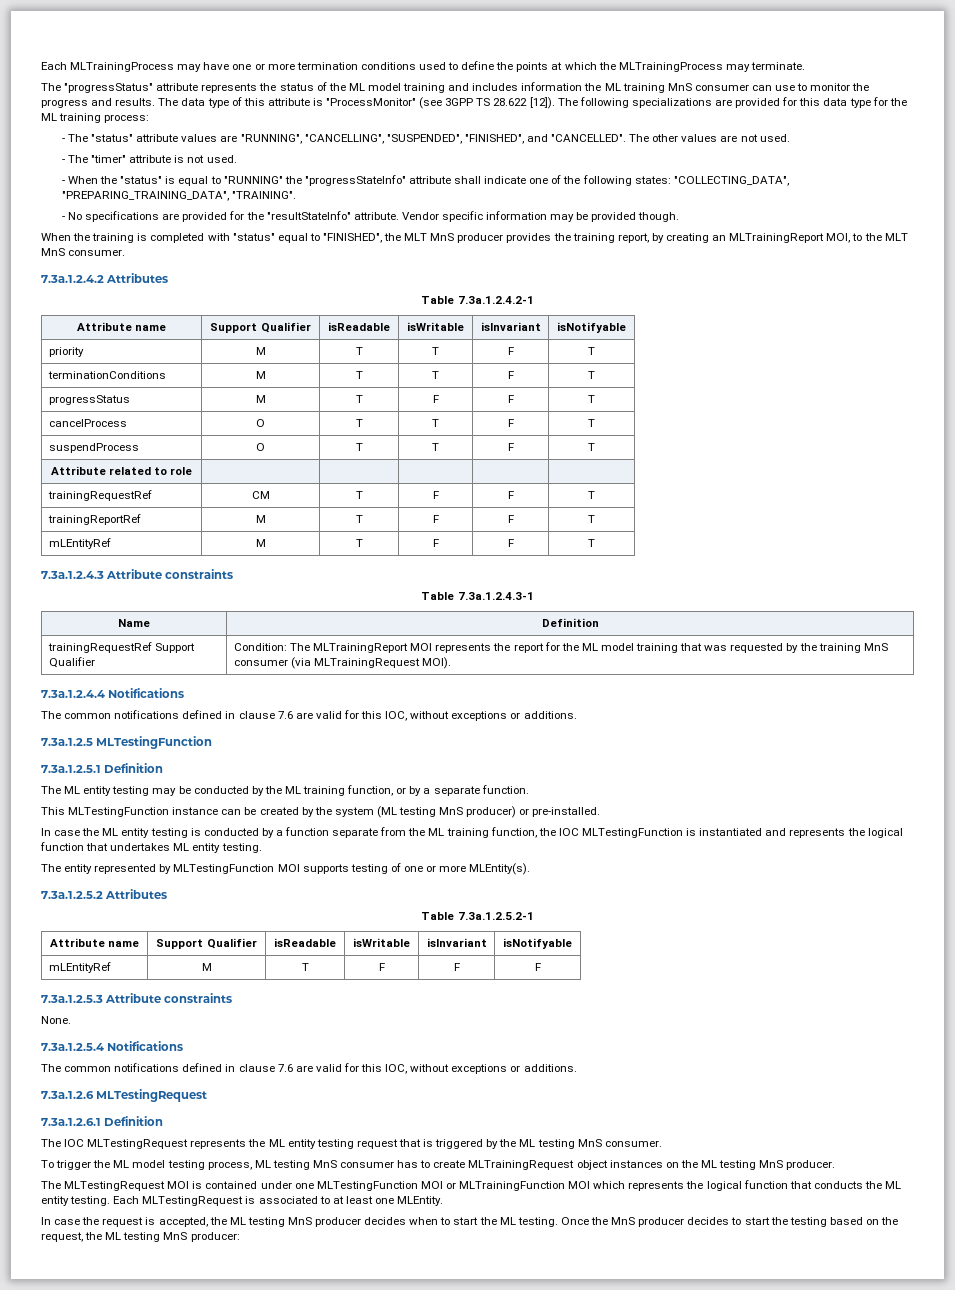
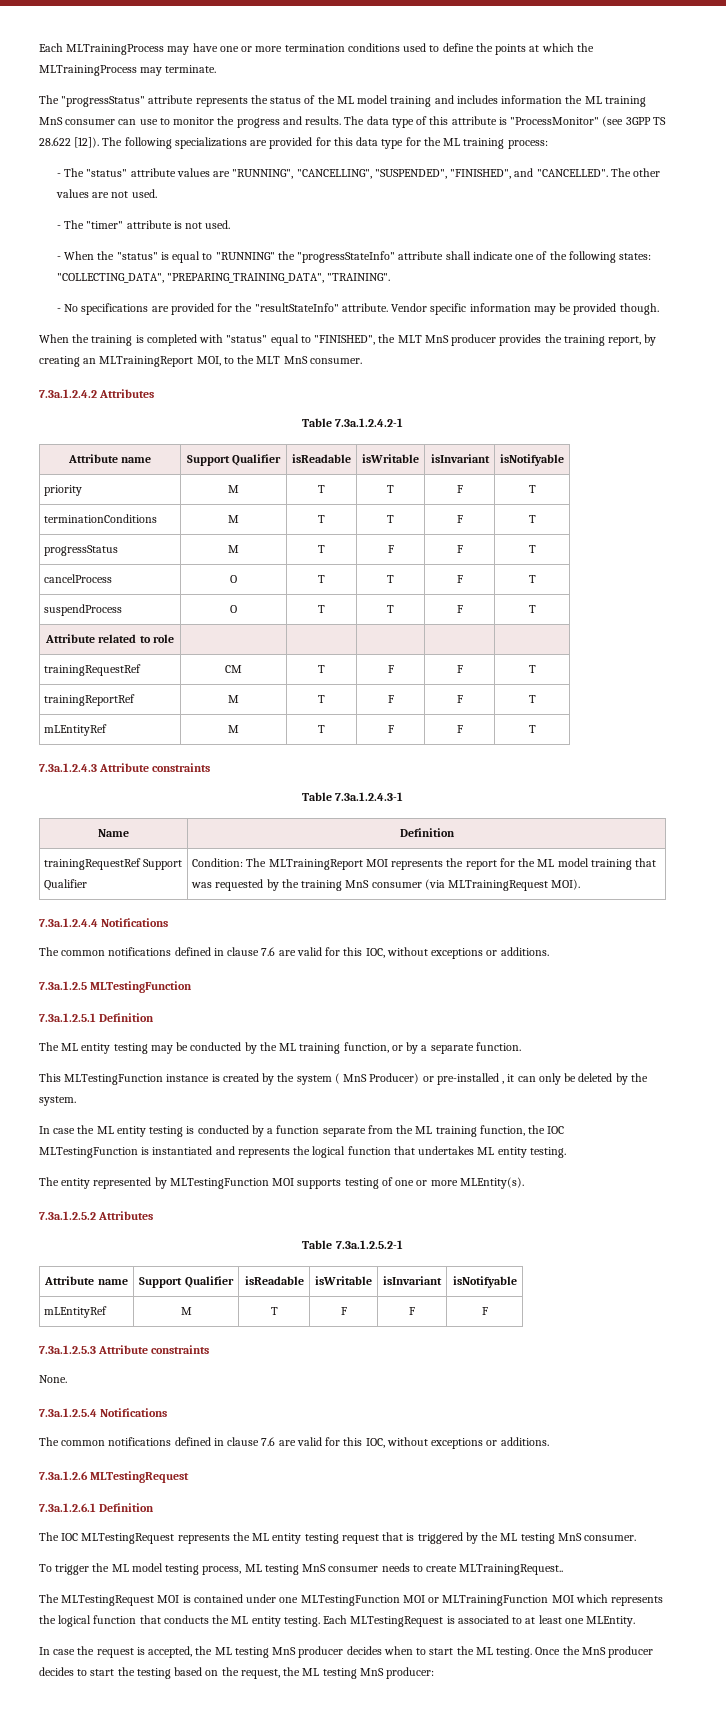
- This MLTestingFunction instance can be created by the system (ML testing MnS producer) or pre-installed.
+ This MLTestingFunction instance is created by the system ( MnS Producer) or pre-installed , it can only be deleted by the system.
- To trigger the ML model testing process, ML testing MnS consumer has to create MLTrainingRequest object instances on the ML testing MnS producer.
+ To trigger the ML model testing process, ML testing MnS consumer needs to create MLTrainingRequest..

